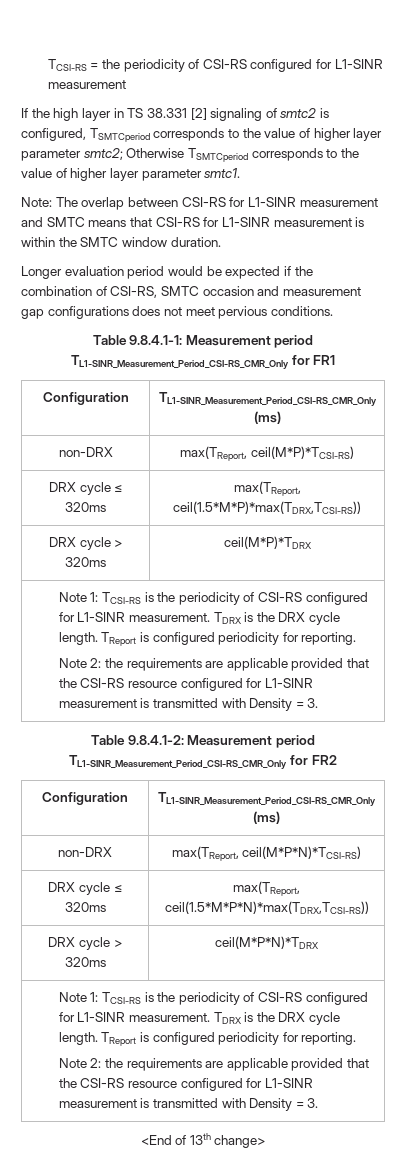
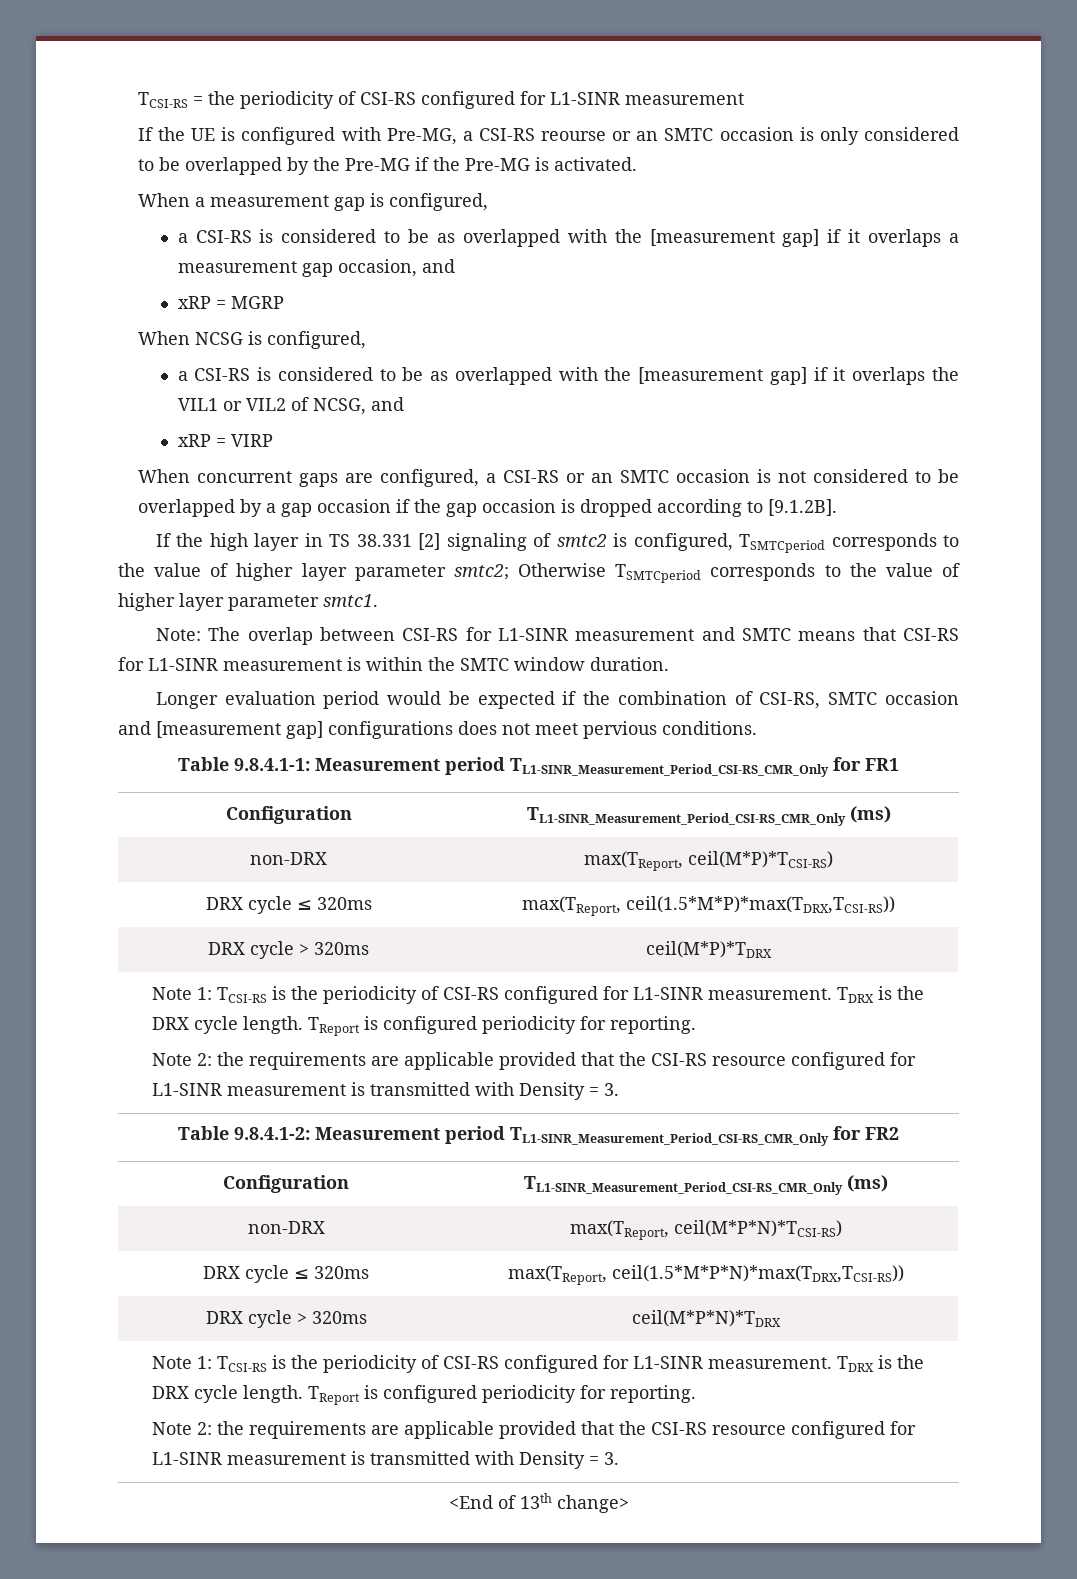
+ If the UE is configured with Pre-MG, a CSI-RS reourse or an SMTC occasion is only considered to be overlapped by the Pre-MG if the Pre-MG is activated.
+ When a measurement gap is configured,
+ a CSI-RS is considered to be as overlapped with the [measurement gap] if it overlaps a measurement gap occasion, and
+ xRP = MGRP
+ When NCSG is configured,
+ a CSI-RS is considered to be as overlapped with the [measurement gap] if it overlaps the VIL1 or VIL2 of NCSG, and
+ xRP = VIRP
+ When concurrent gaps are configured, a CSI-RS or an SMTC occasion is not considered to be overlapped by a gap occasion if the gap occasion is dropped according to [9.1.2B].
- Longer evaluation period would be expected if the combination of CSI-RS, SMTC occasion and measurement gap configurations does not meet pervious conditions.
+ Longer evaluation period would be expected if the combination of CSI-RS, SMTC occasion and [measurement gap] configurations does not meet pervious conditions.

